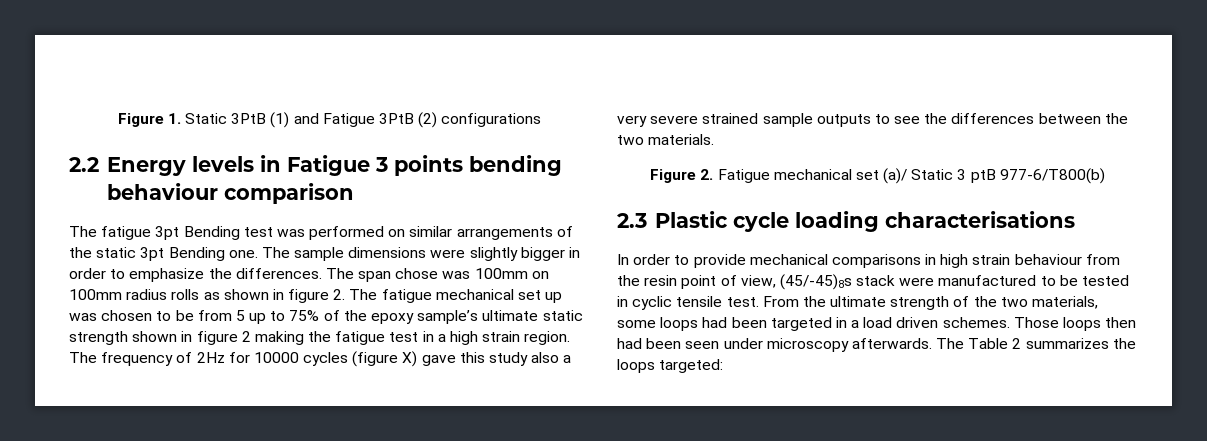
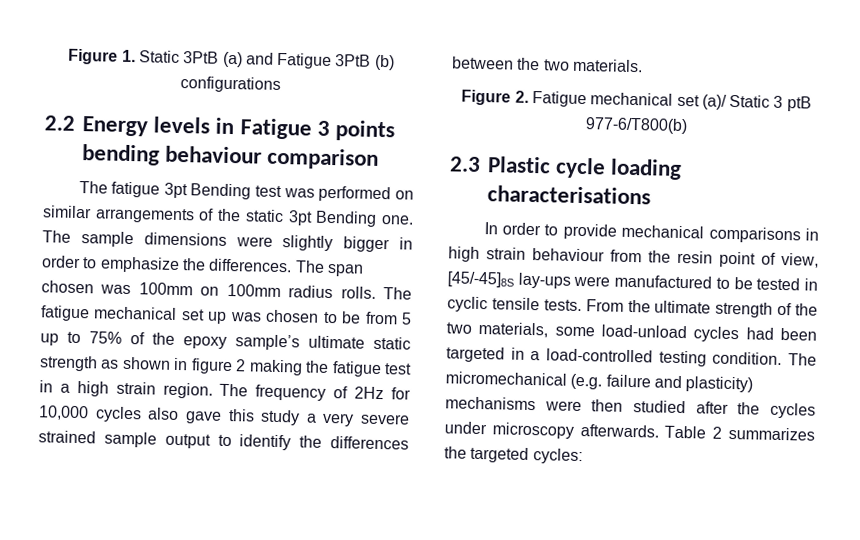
- Figure 1. Static 3PtB (1) and Fatigue 3PtB (2) configurations
+ Figure 1. Static 3PtB (a) and Fatigue 3PtB (b) configurations
- The span chose was 100mm on 100mm radius rolls as shown in figure 2. The fatigue mechanical set up was chosen to be from 5 up to 75% of the epoxy sample’s ultimate static strength shown in figure 2 making the fatigue test in a high strain region.
+ The span chosen was 100mm on 100mm radius rolls. The fatigue mechanical set up was chosen to be from 5 up to 75% of the epoxy sample’s ultimate static strength as shown in figure 2 making the fatigue test in a high strain region.
- The frequency of 2Hz for 10000 cycles (figure X) gave this study also a very severe strained sample outputs to see the differences between the two materials.
+ The frequency of 2Hz for 10,000 cycles also gave this study a very severe strained sample output to identify the differences between the two materials.
- In order to provide mechanical comparisons in high strain behaviour from the resin point of view, (45/-45)8s stack were manufactured to be tested in cyclic tensile test.
+ In order to provide mechanical comparisons in high strain behaviour from the resin point of view, [45/-45]8S lay-ups were manufactured to be tested in cyclic tensile tests.
- From the ultimate strength of the two materials, some loops had been targeted in a load driven schemes. Those loops then had been seen under microscopy afterwards.
+ From the ultimate strength of the two materials, some load-unload cycles had been targeted in a load-controlled testing condition. The micromechanical (e.g. failure and plasticity) mechanisms were then studied after the cycles under microscopy afterwards.
- The Table 2 summarizes the loops targeted:
+ Table 2 summarizes the targeted cycles:

